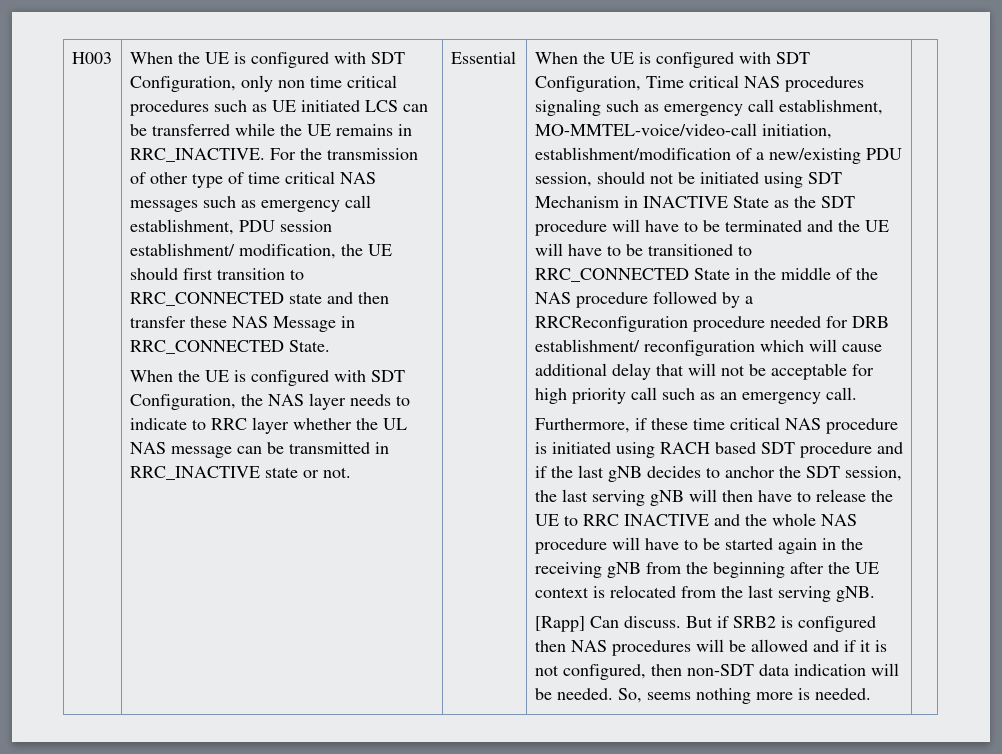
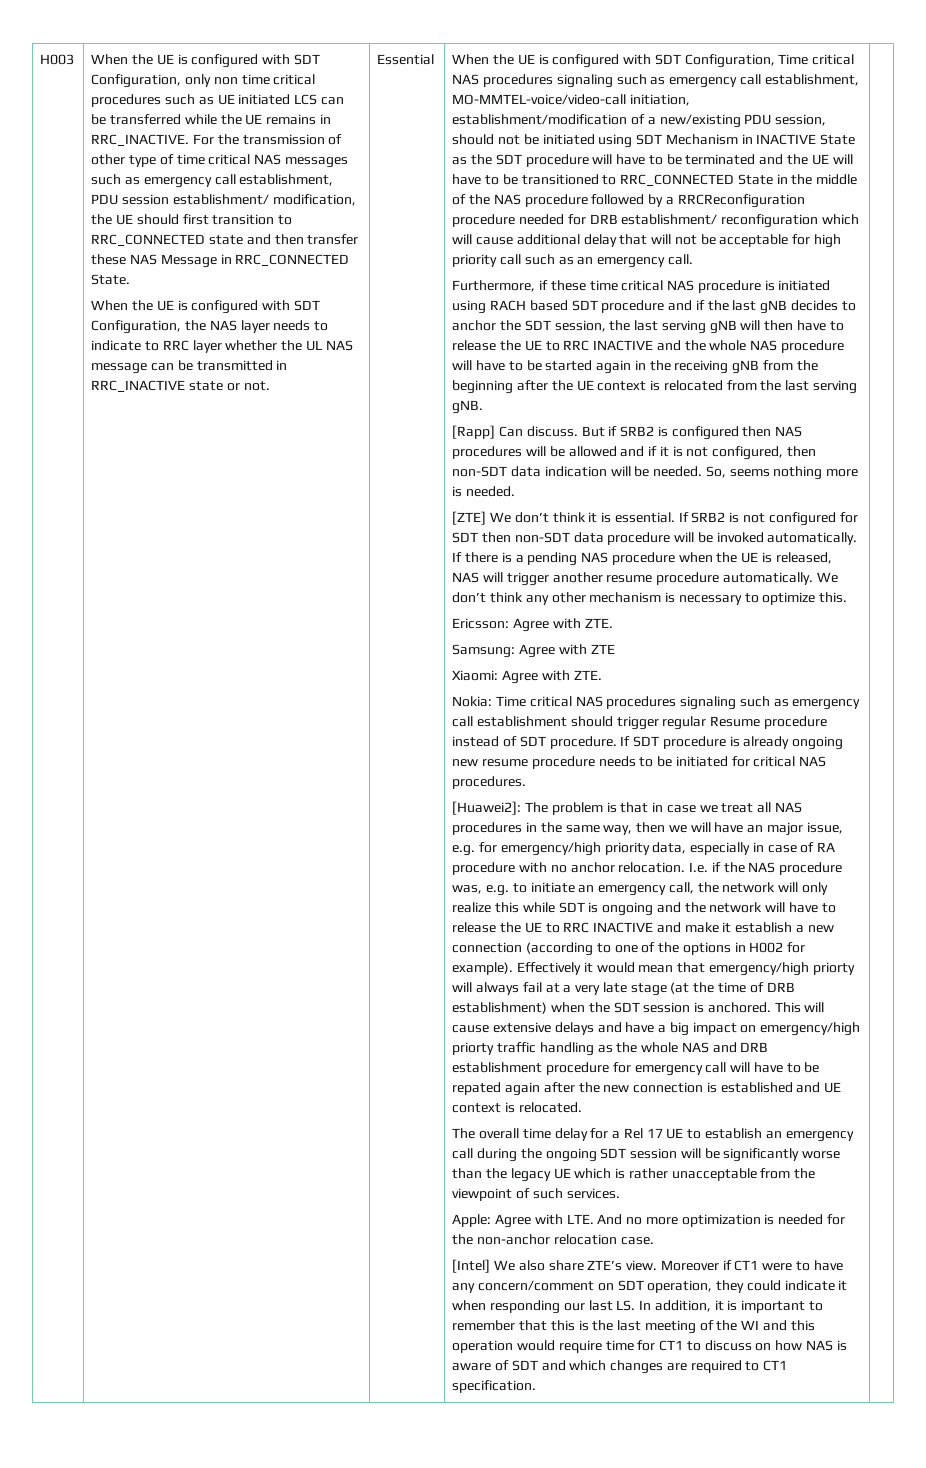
+ [ZTE] We don’t think it is essential. If SRB2 is not configured for SDT then non-SDT data procedure will be invoked automatically. If there is a pending NAS procedure when the UE is released, NAS will trigger another resume procedure automatically. We don’t think any other mechanism is necessary to optimize this.
+ Ericsson: Agree with ZTE.
+ Samsung: Agree with ZTE
+ Xiaomi: Agree with ZTE.
+ Nokia: Time critical NAS procedures signaling such as emergency call establishment should trigger regular Resume procedure instead of SDT procedure. If SDT procedure is already ongoing new resume procedure needs to be initiated for critical NAS procedures.
+ [Huawei2]: The problem is that in case we treat all NAS procedures in the same way, then we will have an major issue, e.g. for emergency/high priority data, especially in case of RA procedure with no anchor relocation. I.e. if the NAS procedure was, e.g. to initiate an emergency call, the network will only realize this while SDT is ongoing and the network will have to release the UE to RRC INACTIVE and make it establish a new connection (according to one of the options in H002 for example). Effectively it would mean that emergency/high priorty will always fail at a very late stage (at the time of DRB establishment) when the SDT session is anchored. This will cause extensive delays and have a big impact on emergency/high priorty traffic handling as the whole NAS and DRB establishment procedure for emergency call will have to be repated again after the new connection is established and UE context is relocated.
+ The overall time delay for a Rel 17 UE to establish an emergency call during the ongoing SDT session will be significantly worse than the legacy UE which is rather unacceptable from the viewpoint of such services.
+ Apple: Agree with LTE. And no more optimization is needed for the non-anchor relocation case.
+ [Intel] We also share ZTE’s view. Moreover if CT1 were to have any concern/comment on SDT operation, they could indicate it when responding our last LS. In addition, it is important to remember that this is the last meeting of the WI and this operation would require time for CT1 to discuss on how NAS is aware of SDT and which changes are required to CT1 specification.

